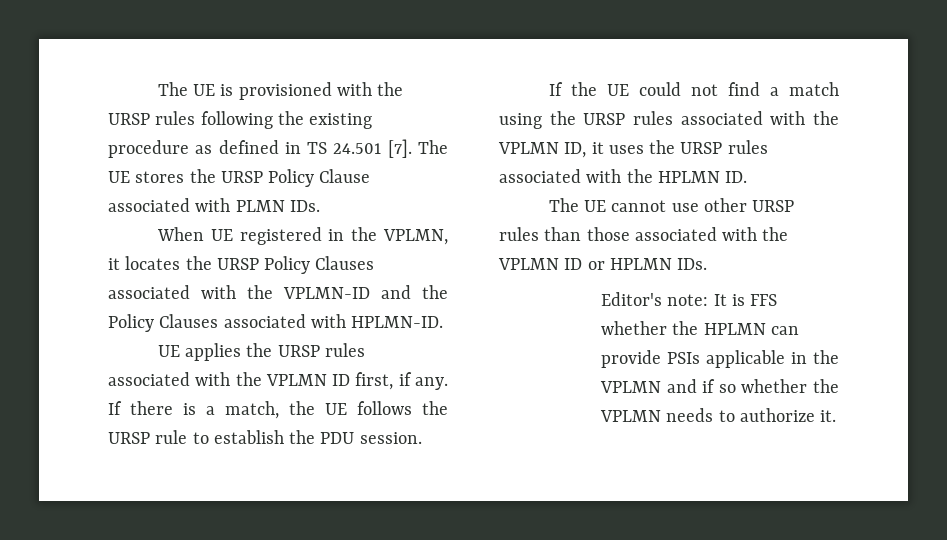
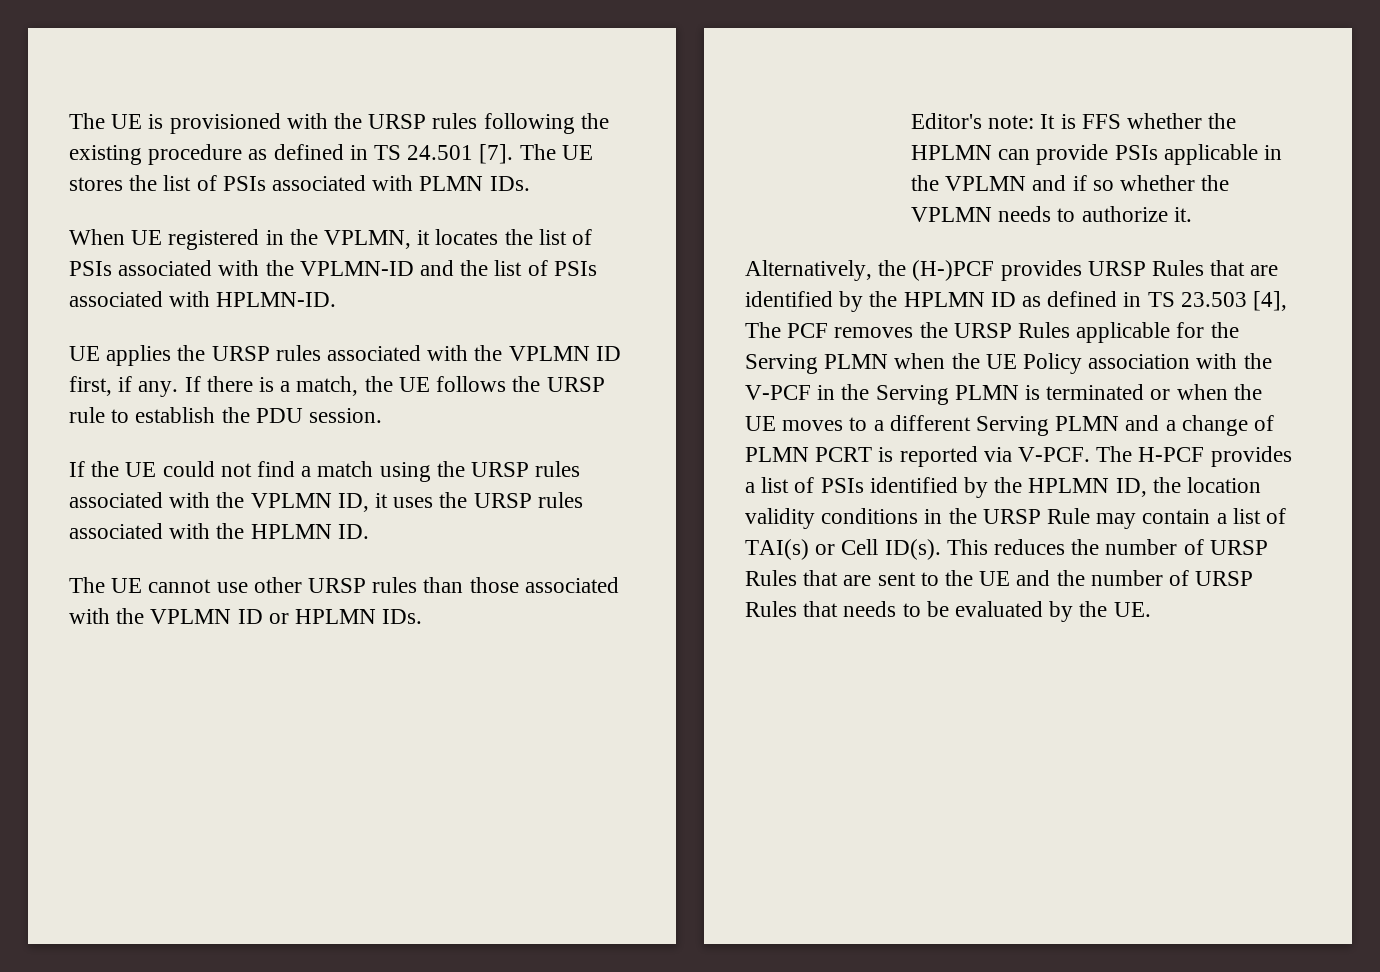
- The UE stores the URSP Policy Clause associated with PLMN IDs.
+ The UE stores the list of PSIs associated with PLMN IDs.
- When UE registered in the VPLMN, it locates the URSP Policy Clauses associated with the VPLMN-ID and the Policy Clauses associated with HPLMN-ID.
+ When UE registered in the VPLMN, it locates the list of PSIs associated with the VPLMN-ID and the list of PSIs associated with HPLMN-ID.
+ Alternatively, the (H-)PCF provides URSP Rules that are identified by the HPLMN ID as defined in TS 23.503 [4], The PCF removes the URSP Rules applicable for the Serving PLMN when the UE Policy association with the V-PCF in the Serving PLMN is terminated or when the UE moves to a different Serving PLMN and a change of PLMN PCRT is reported via V-PCF. The H-PCF provides a list of PSIs identified by the HPLMN ID, the location validity conditions in the URSP Rule may contain a list of TAI(s) or Cell ID(s). This reduces the number of URSP Rules that are sent to the UE and the number of URSP Rules that needs to be evaluated by the UE.

